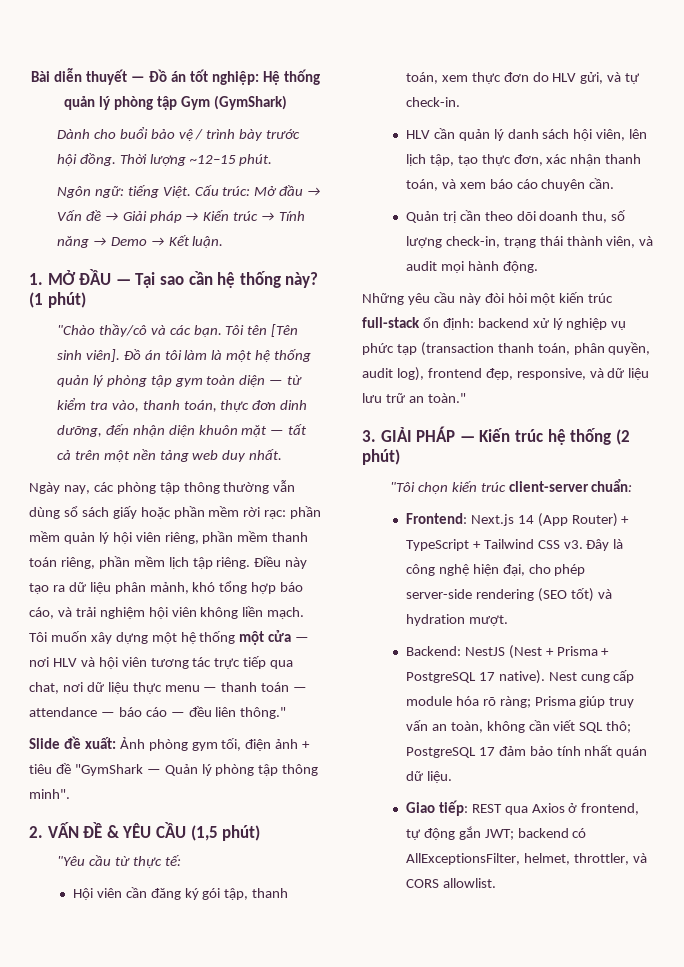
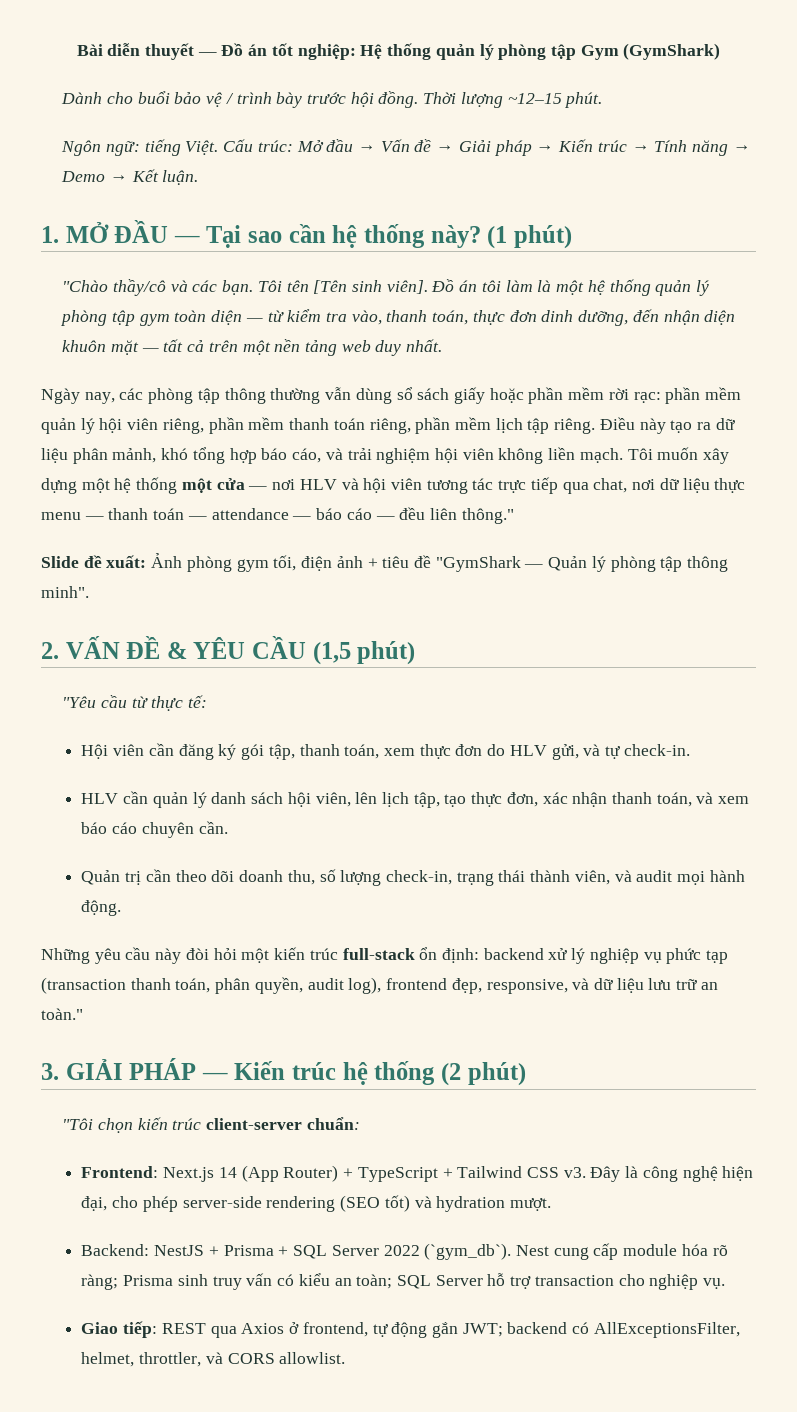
- Backend: NestJS (Nest + Prisma + PostgreSQL 17 native).
+ Backend: NestJS + Prisma + SQL Server 2022 (`gym_db`).
- Nest cung cấp module hóa rõ ràng; Prisma giúp truy vấn an toàn, không cần viết SQL thô; PostgreSQL 17 đảm bảo tính nhất quán dữ liệu.
+ Nest cung cấp module hóa rõ ràng; Prisma sinh truy vấn có kiểu an toàn; SQL Server hỗ trợ transaction cho nghiệp vụ.

